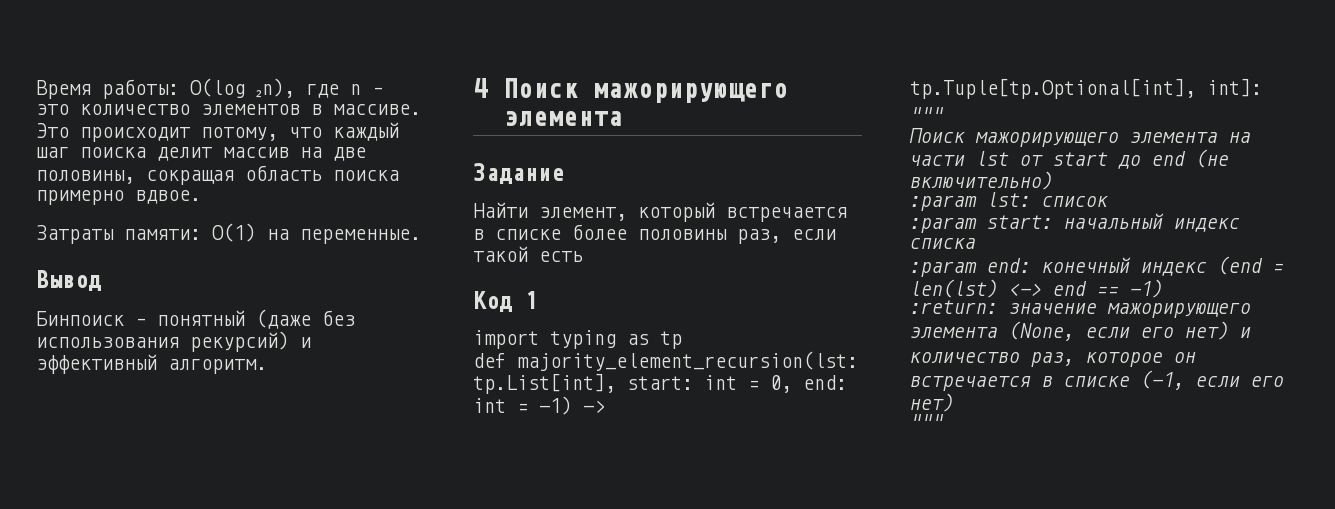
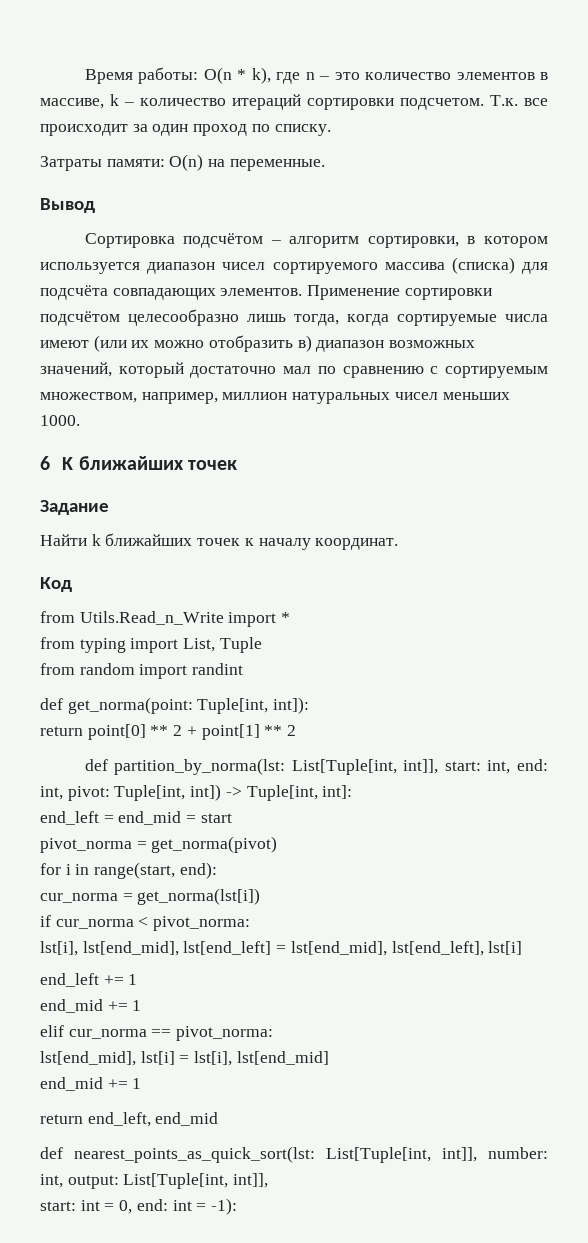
- Время работы: O(log ₂n), где n – это количество элементов в массиве. Это происходит потому, что каждый шаг поиска делит массив на две половины, сокращая область поиска примерно вдвое.
+ Время работы: O(n * k), где n – это количество элементов в массиве, k – количество итераций сортировки подсчетом. Т.к. все происходит за один проход по списку.
- Затраты памяти: O(1) на переменные.
+ Затраты памяти: O(n) на переменные.
- Бинпоиск – понятный (даже без использования рекурсий) и эффективный алгоритм.
- 4 Поиск мажорирующего элемента
+ Сортировка подсчётом – алгоритм сортировки, в котором используется диапазон чисел сортируемого массива (списка) для подсчёта совпадающих элементов. Применение сортировки подсчётом целесообразно лишь тогда, когда сортируемые числа имеют (или их можно отобразить в) диапазон возможных значений, который достаточно мал по сравнению с сортируемым множеством, например, миллион натуральных чисел меньших 1000.
+ 6 K ближайших точек
  Задание
- Найти элемент, который встречается в списке более половины раз, если такой есть
- Код 1
- import typing as tp
- def majority_element_recursion(lst: tp.List[int], start: int = 0, end: int = -1) -> tp.Tuple[tp.Optional[int], int]:
- """
- Поиск мажорирующего элемента на части lst от start до end (не включительно)
- :param lst: список
- :param start: начальный индекс списка
- :param end: конечный индекс (end = len(lst) <-> end == -1)
- :return: значение мажорирующего элемента (None, если его нет) и
- количество раз, которое он встречается в списке (-1, если его нет)
- """
+ Найти k ближайших точек к началу координат.
+ Код
+ from Utils.Read_n_Write import *
+ from typing import List, Tuple
+ from random import randint
+ def get_norma(point: Tuple[int, int]):
+ return point[0] ** 2 + point[1] ** 2
+ def partition_by_norma(lst: List[Tuple[int, int]], start: int, end: int, pivot: Tuple[int, int]) -> Tuple[int, int]:
+ end_left = end_mid = start
+ pivot_norma = get_norma(pivot)
+ for i in range(start, end):
+ cur_norma = get_norma(lst[i])
+ if cur_norma < pivot_norma:
+ lst[i], lst[end_mid], lst[end_left] = lst[end_mid], lst[end_left], lst[i]
+ end_left += 1
+ end_mid += 1
+ elif cur_norma == pivot_norma:
+ lst[end_mid], lst[i] = lst[i], lst[end_mid]
+ end_mid += 1
+ return end_left, end_mid
+ def nearest_points_as_quick_sort(lst: List[Tuple[int, int]], number: int, output: List[Tuple[int, int]],
+ start: int = 0, end: int = -1):

